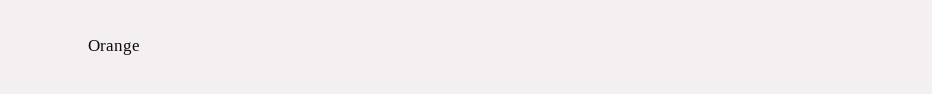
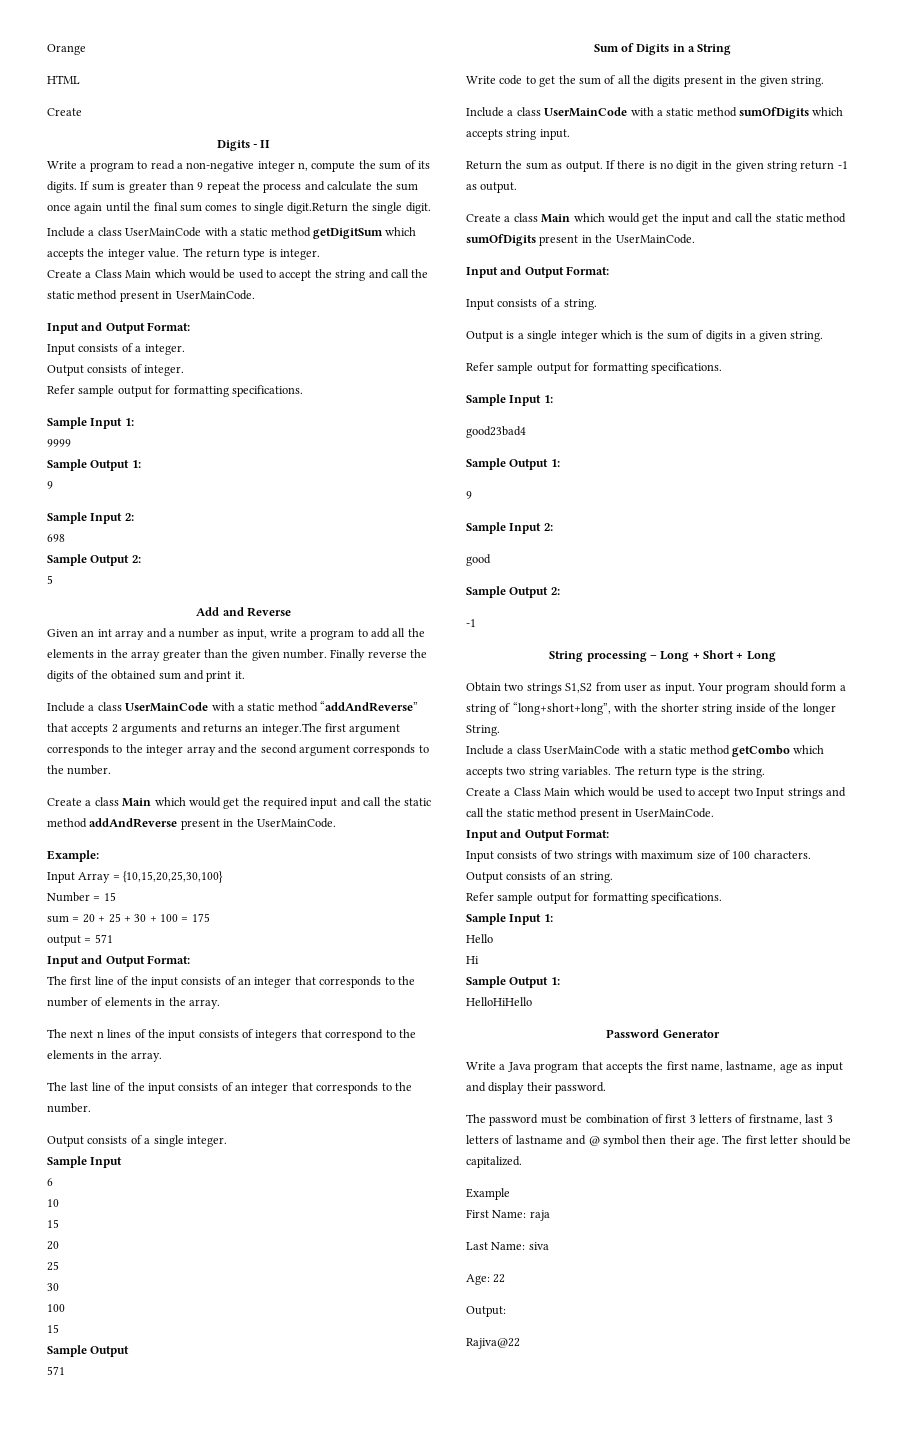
+ HTML
+ Create
+ Digits - II
+ Write a program to read a non-negative integer n, compute the sum of its digits. If sum is greater than 9 repeat the process and calculate the sum once again until the final sum comes to single digit.Return the single digit.
+ Include a class UserMainCode with a static method getDigitSum which accepts the integer value. The return type is integer.
+ Create a Class Main which would be used to accept the string and call the static method present in UserMainCode.
+ Input and Output Format:
+ Input consists of a integer.
+ Output consists of integer.
+ Refer sample output for formatting specifications.
+ Sample Input 1:
+ 9999
+ Sample Output 1:
+ 9
+ Sample Input 2:
+ 698
+ Sample Output 2:
+ 5
+ Add and Reverse
+ Given an int array and a number as input, write a program to add all the elements in the array greater than the given number. Finally reverse the digits of the obtained sum and print it.
+ Include a class UserMainCode with a static method “addAndReverse” that accepts 2 arguments and returns an integer.The first argument corresponds to the integer array and the second argument corresponds to the number.
+ Create a class Main which would get the required input and call the static method addAndReverse present in the UserMainCode.
+ Example:
+ Input Array = {10,15,20,25,30,100}
+ Number = 15
+ sum = 20 + 25 + 30 + 100 = 175
+ output = 571
+ Input and Output Format:
+ The first line of the input consists of an integer that corresponds to the number of elements in the array.
+ The next n lines of the input consists of integers that correspond to the elements in the array.
+ The last line of the input consists of an integer that corresponds to the number.
+ Output consists of a single integer.
+ Sample Input
+ 6
+ 10
+ 15
+ 20
+ 25
+ 30
+ 100
+ 15
+ Sample Output
+ 571
+ Sum of Digits in a String
+ Write code to get the sum of all the digits present in the given string.
+ Include a class UserMainCode with a static method sumOfDigits which accepts string input.
+ Return the sum as output. If there is no digit in the given string return -1 as output.
+ Create a class Main which would get the input and call the static method sumOfDigits present in the UserMainCode.
+ Input and Output Format:
+ Input consists of a string.
+ Output is a single integer which is the sum of digits in a given string.
+ Refer sample output for formatting specifications.
+ Sample Input 1:
+ good23bad4
+ Sample Output 1:
+ 9
+ Sample Input 2:
+ good
+ Sample Output 2:
+ -1
+ String processing – Long + Short + Long
+ Obtain two strings S1,S2 from user as input. Your program should form a string of “long+short+long”, with the shorter string inside of the longer String.
+ Include a class UserMainCode with a static method getCombo which accepts two string variables. The return type is the string.
+ Create a Class Main which would be used to accept two Input strings and call the static method present in UserMainCode.
+ Input and Output Format:
+ Input consists of two strings with maximum size of 100 characters.
+ Output consists of an string.
+ Refer sample output for formatting specifications.
+ Sample Input 1:
+ Hello
+ Hi
+ Sample Output 1:
+ HelloHiHello
+ Password Generator
+ Write a Java program that accepts the first name, lastname, age as input and display their password.
+ The password must be combination of first 3 letters of firstname, last 3 letters of lastname and @ symbol then their age. The first letter should be capitalized.
+ Example
+ First Name: raja
+ Last Name: siva
+ Age: 22
+ Output:
+ Rajiva@22

